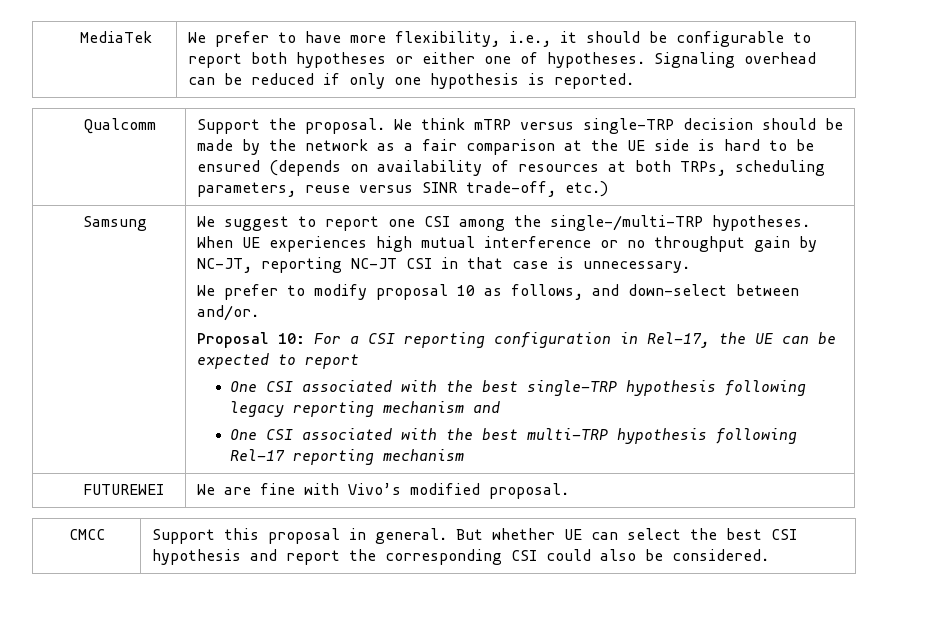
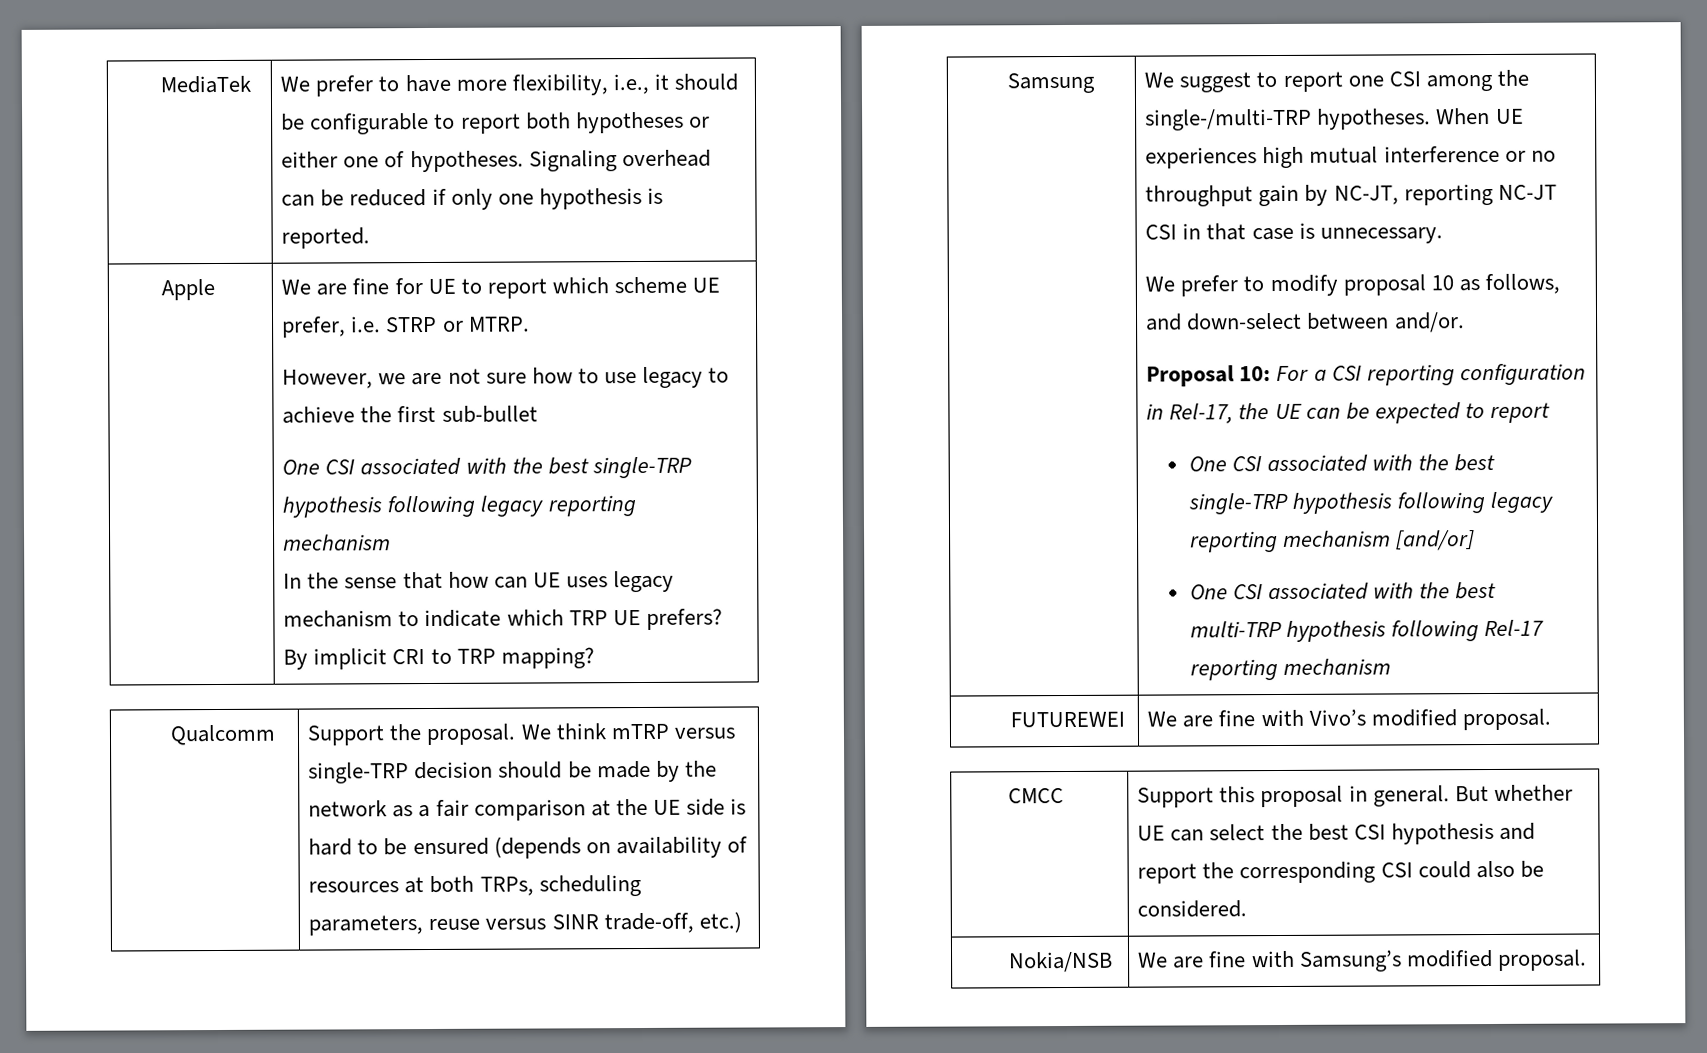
+ Apple | We are fine for UE to report which scheme UE prefer, i.e. STRP or MTRP.
+ However, we are not sure how to use legacy to achieve the first sub-bullet
+ One CSI associated with the best single-TRP hypothesis following legacy reporting mechanism
+ In the sense that how can UE uses legacy mechanism to indicate which TRP UE prefers? By implicit CRI to TRP mapping?
- One CSI associated with the best single-TRP hypothesis following legacy reporting mechanism and
+ One CSI associated with the best single-TRP hypothesis following legacy reporting mechanism [and/or]
+ Nokia/NSB | We are fine with Samsung’s modified proposal.

